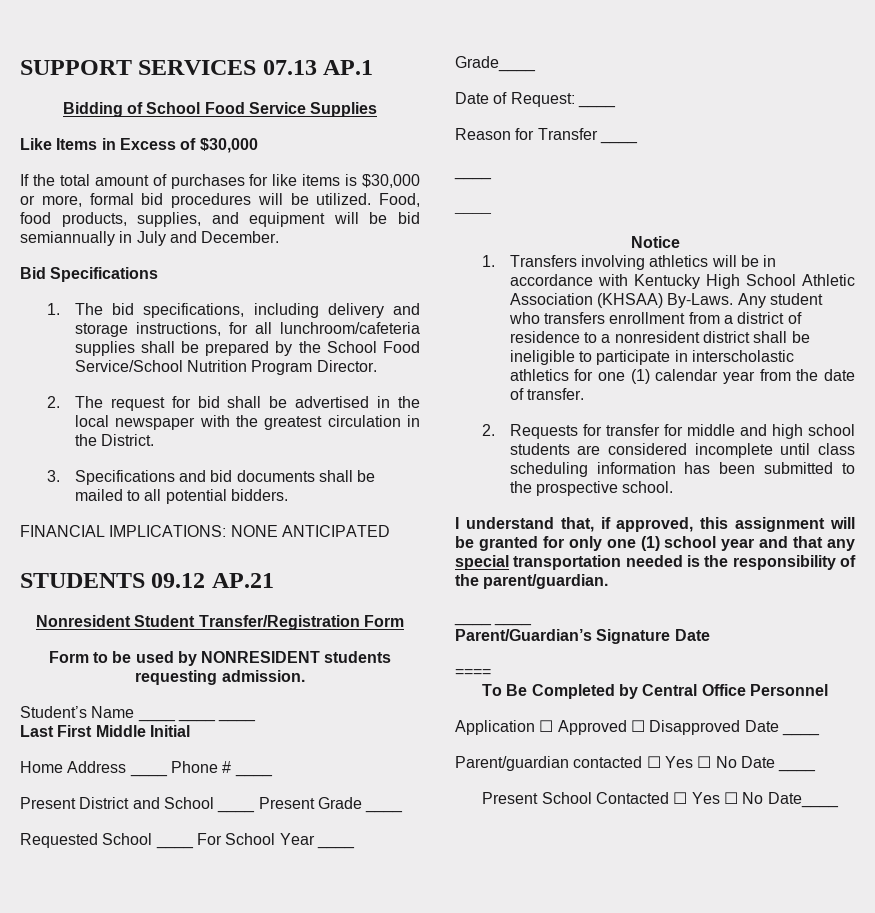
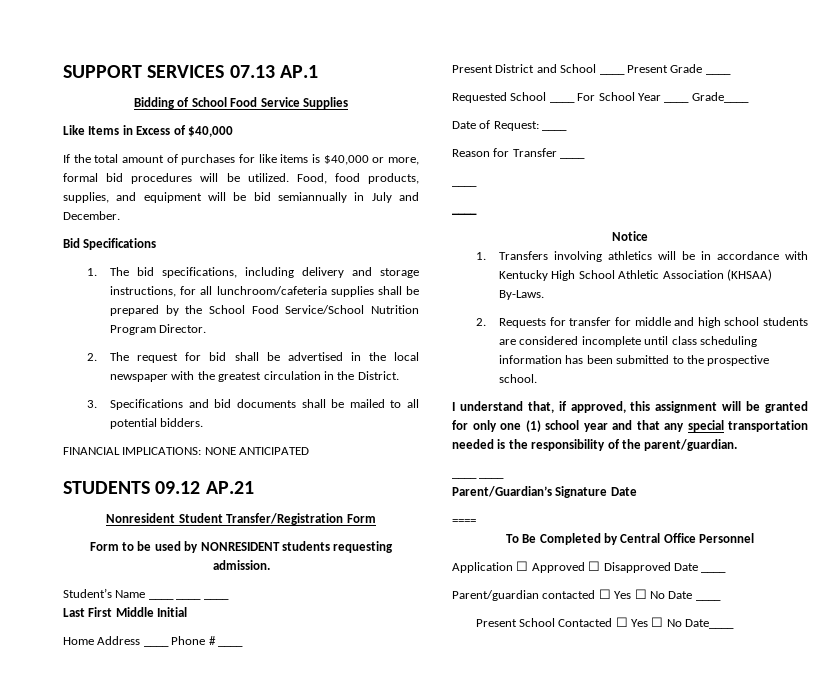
- Like Items in Excess of $30,000
+ Like Items in Excess of $40,000
- If the total amount of purchases for like items is $30,000 or more, formal bid procedures will be utilized.
+ If the total amount of purchases for like items is $40,000 or more, formal bid procedures will be utilized.
- Any student who transfers enrollment from a district of residence to a nonresident district shall be ineligible to participate in interscholastic athletics for one (1) calendar year from the date of transfer.

